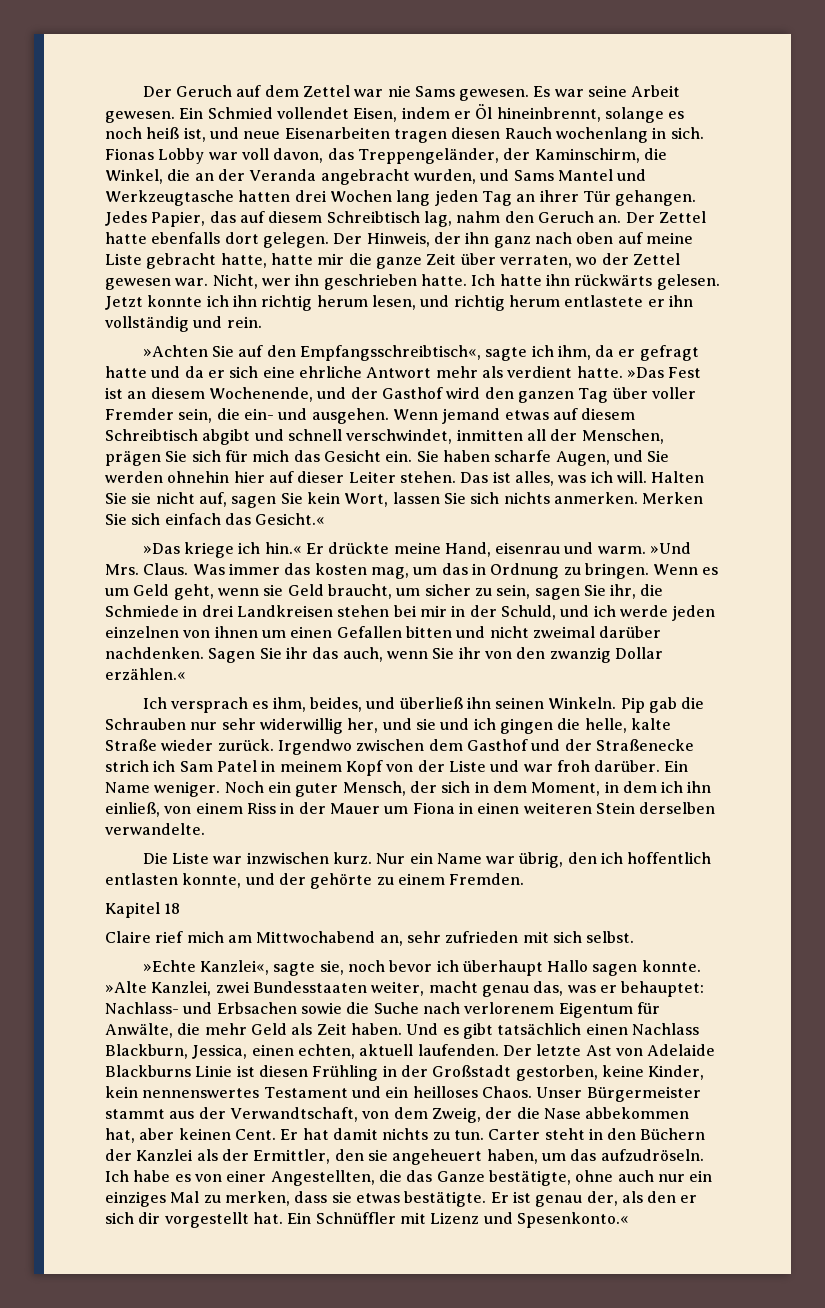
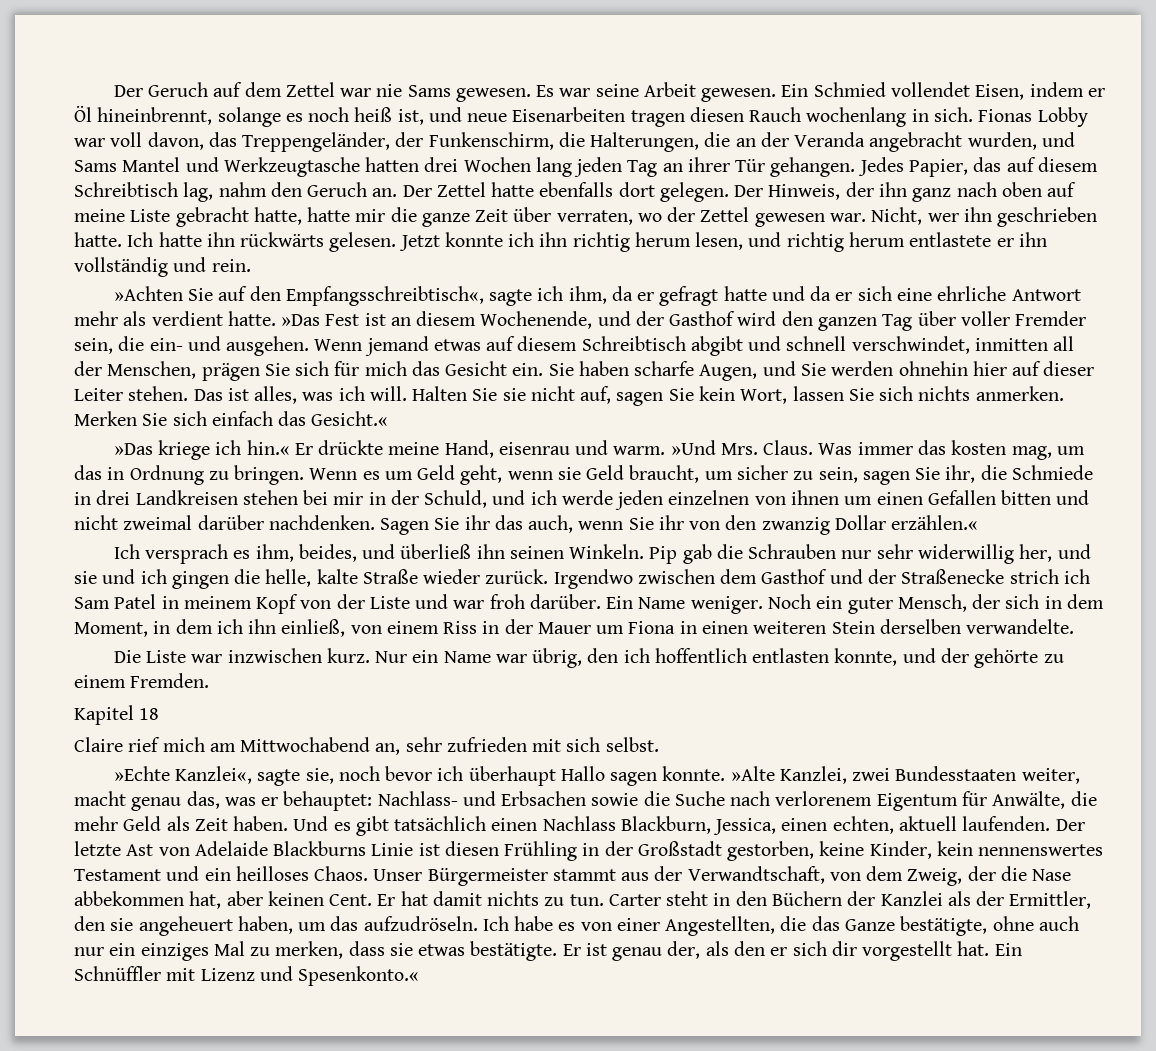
- Fionas Lobby war voll davon, das Treppengeländer, der Kaminschirm, die Winkel, die an der Veranda angebracht wurden, und Sams Mantel und Werkzeugtasche hatten drei Wochen lang jeden Tag an ihrer Tür gehangen.
+ Fionas Lobby war voll davon, das Treppengeländer, der Funkenschirm, die Halterungen, die an der Veranda angebracht wurden, und Sams Mantel und Werkzeugtasche hatten drei Wochen lang jeden Tag an ihrer Tür gehangen.

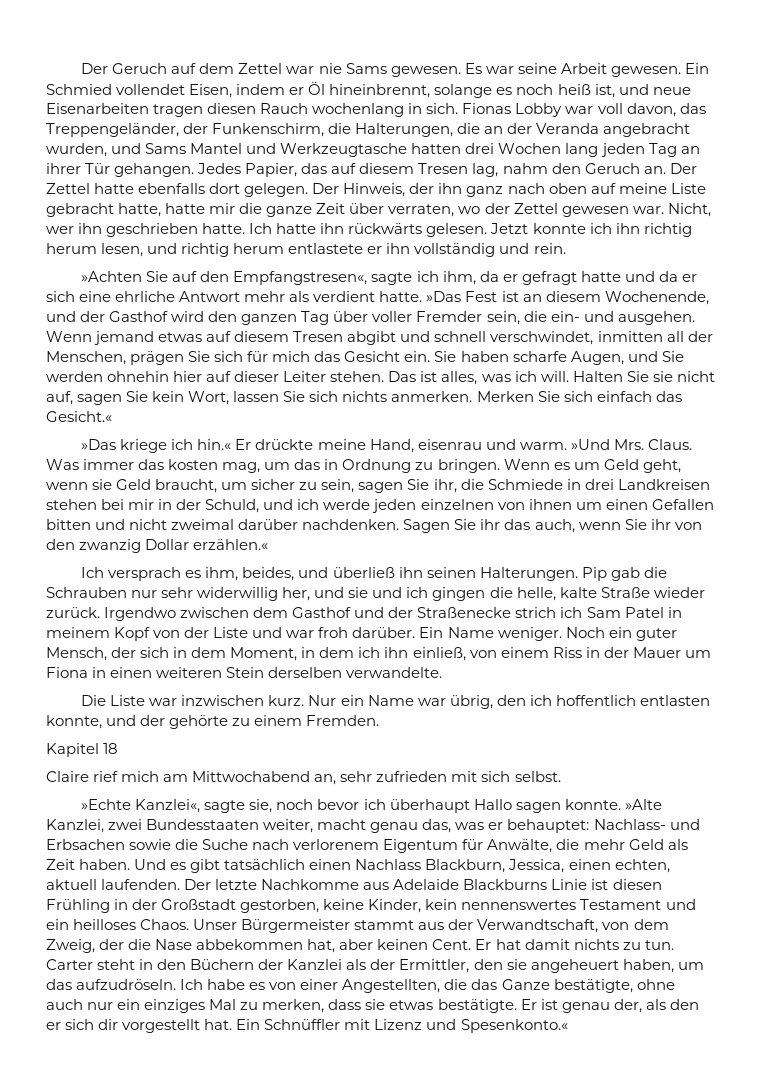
- Jedes Papier, das auf diesem Schreibtisch lag, nahm den Geruch an.
+ Jedes Papier, das auf diesem Tresen lag, nahm den Geruch an.
- »Achten Sie auf den Empfangsschreibtisch«, sagte ich ihm, da er gefragt hatte und da er sich eine ehrliche Antwort mehr als verdient hatte. »Das Fest ist an diesem Wochenende, und der Gasthof wird den ganzen Tag über voller Fremder sein, die ein- und ausgehen.
+ »Achten Sie auf den Empfangstresen«, sagte ich ihm, da er gefragt hatte und da er sich eine ehrliche Antwort mehr als verdient hatte. »Das Fest ist an diesem Wochenende, und der Gasthof wird den ganzen Tag über voller Fremder sein, die ein- und ausgehen.
- Wenn jemand etwas auf diesem Schreibtisch abgibt und schnell verschwindet, inmitten all der Menschen, prägen Sie sich für mich das Gesicht ein.
+ Wenn jemand etwas auf diesem Tresen abgibt und schnell verschwindet, inmitten all der Menschen, prägen Sie sich für mich das Gesicht ein.
- Ich versprach es ihm, beides, und überließ ihn seinen Winkeln.
+ Ich versprach es ihm, beides, und überließ ihn seinen Halterungen.
- Der letzte Ast von Adelaide Blackburns Linie ist diesen Frühling in der Großstadt gestorben, keine Kinder, kein nennenswertes Testament und ein heilloses Chaos.
+ Der letzte Nachkomme aus Adelaide Blackburns Linie ist diesen Frühling in der Großstadt gestorben, keine Kinder, kein nennenswertes Testament und ein heilloses Chaos.

